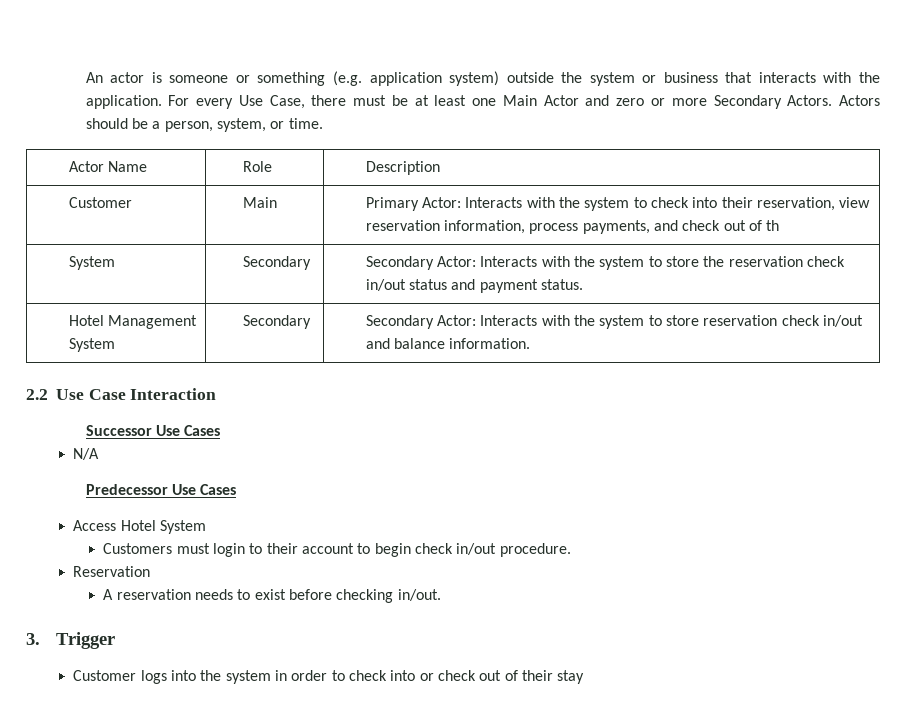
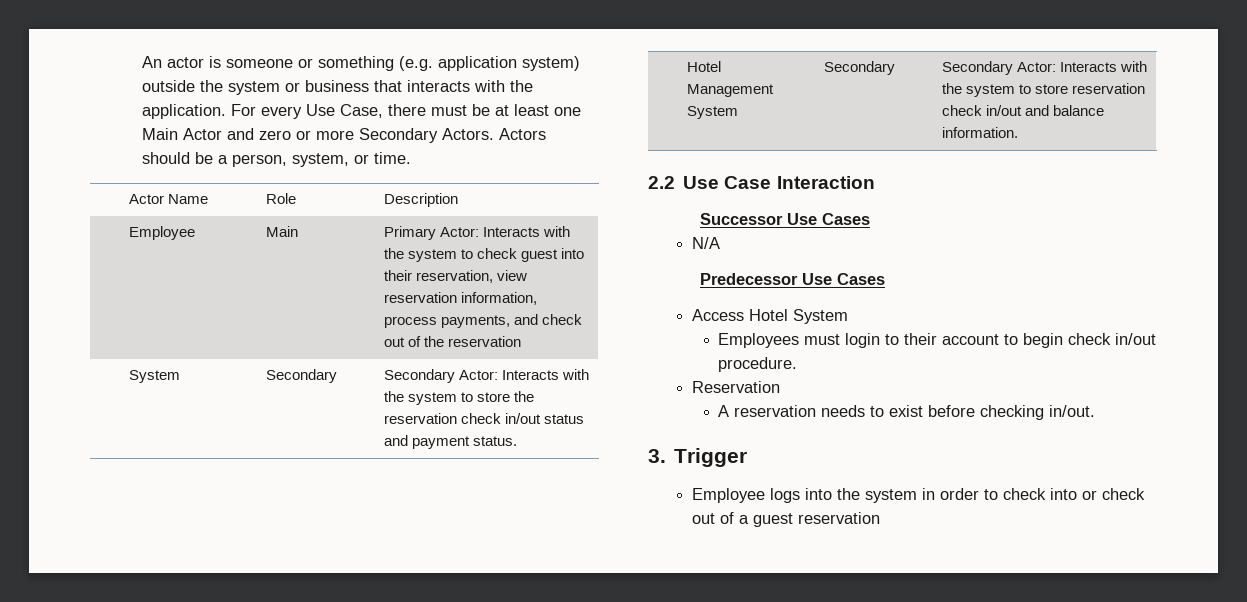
- Customer | Main | Primary Actor: Interacts with the system to check into their reservation, view reservation information, process payments, and check out of th
+ Employee | Main | Primary Actor: Interacts with the system to check guest into their reservation, view reservation information, process payments, and check out of the reservation
- Customers must login to their account to begin check in/out procedure.
+ Employees must login to their account to begin check in/out procedure.
- Customer logs into the system in order to check into or check out of their stay
+ Employee logs into the system in order to check into or check out of a guest reservation

